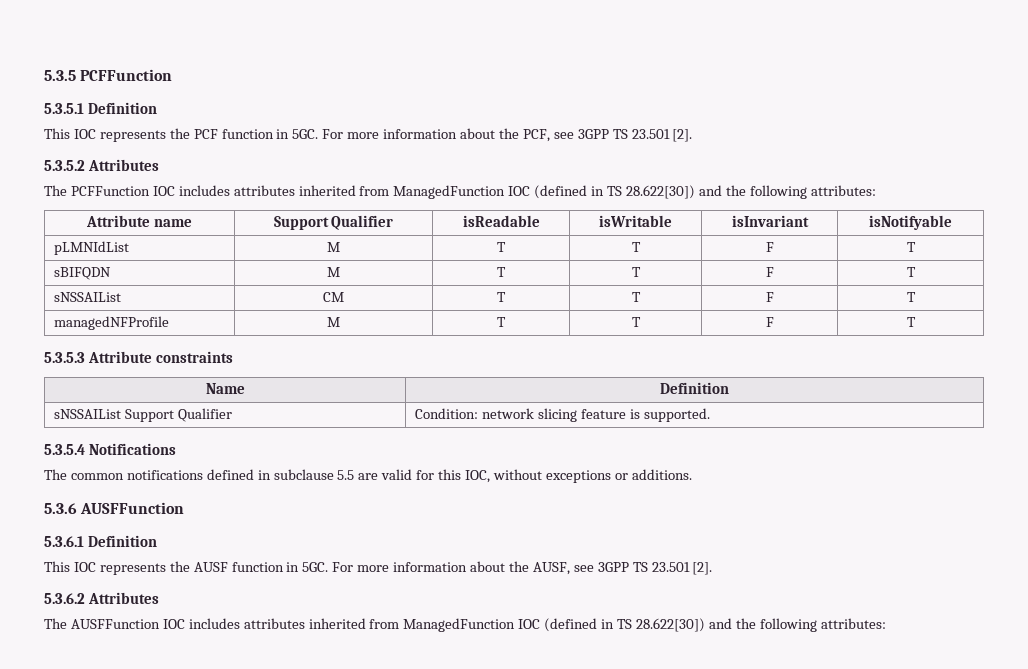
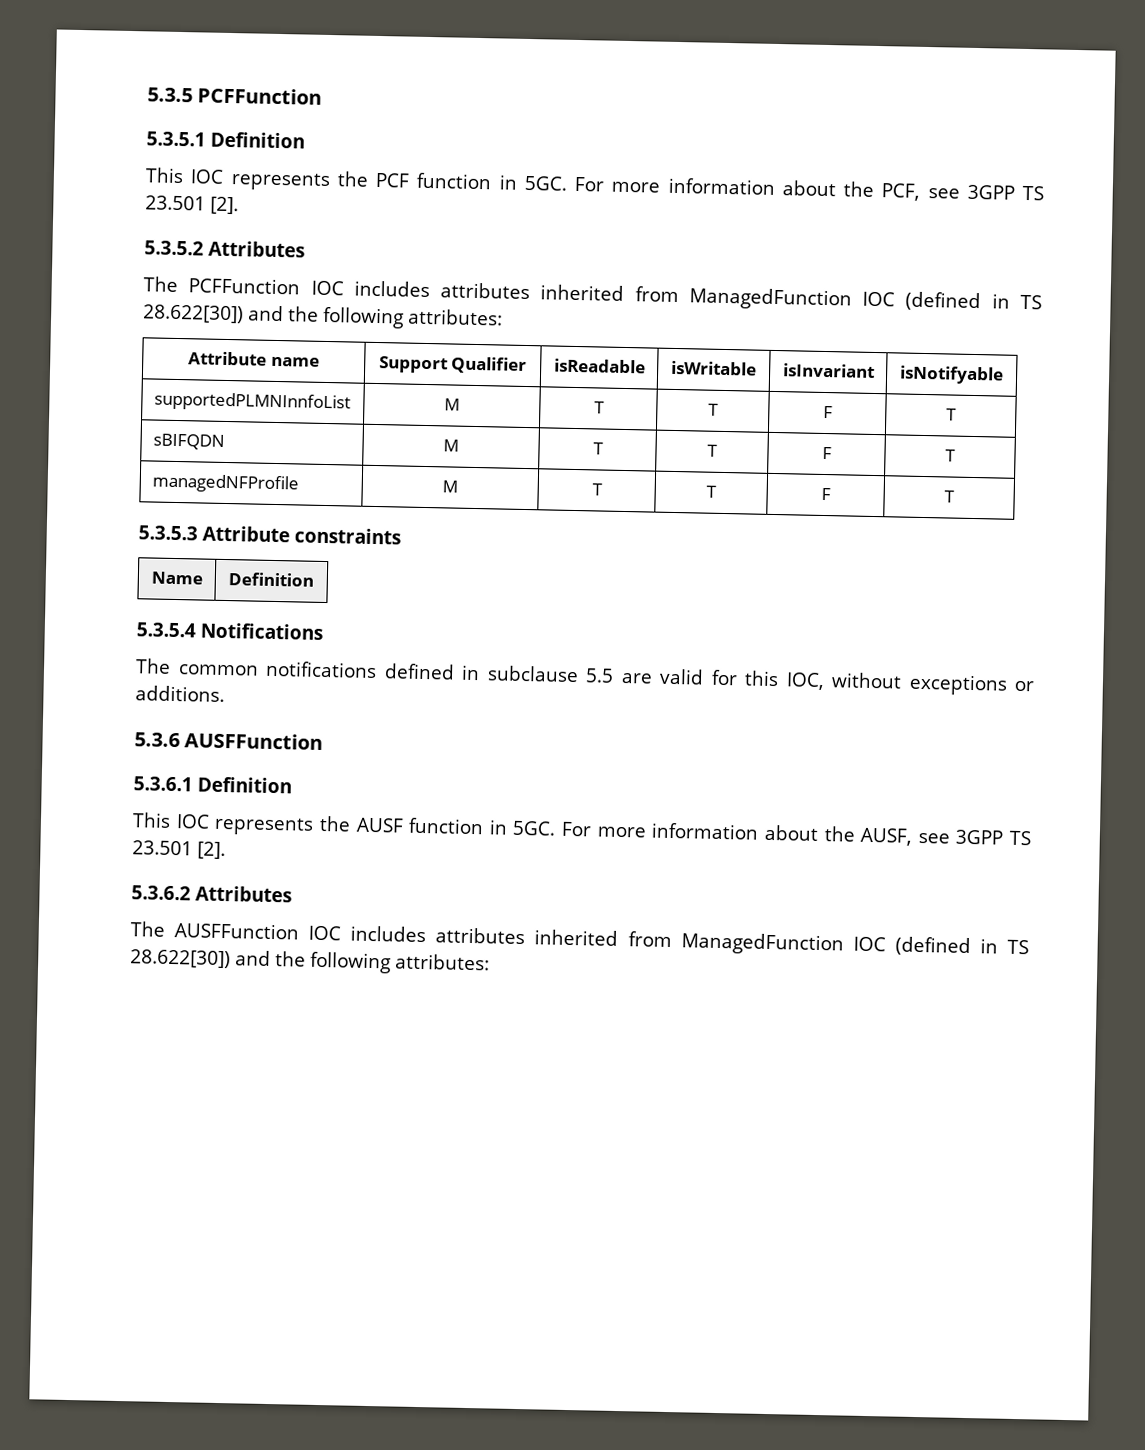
- pLMNIdList | M | T | T | F | T
+ supportedPLMNInnfoList | M | T | T | F | T
- sNSSAIList | CM | T | T | F | T
- sNSSAIList Support Qualifier | Condition: network slicing feature is supported.

